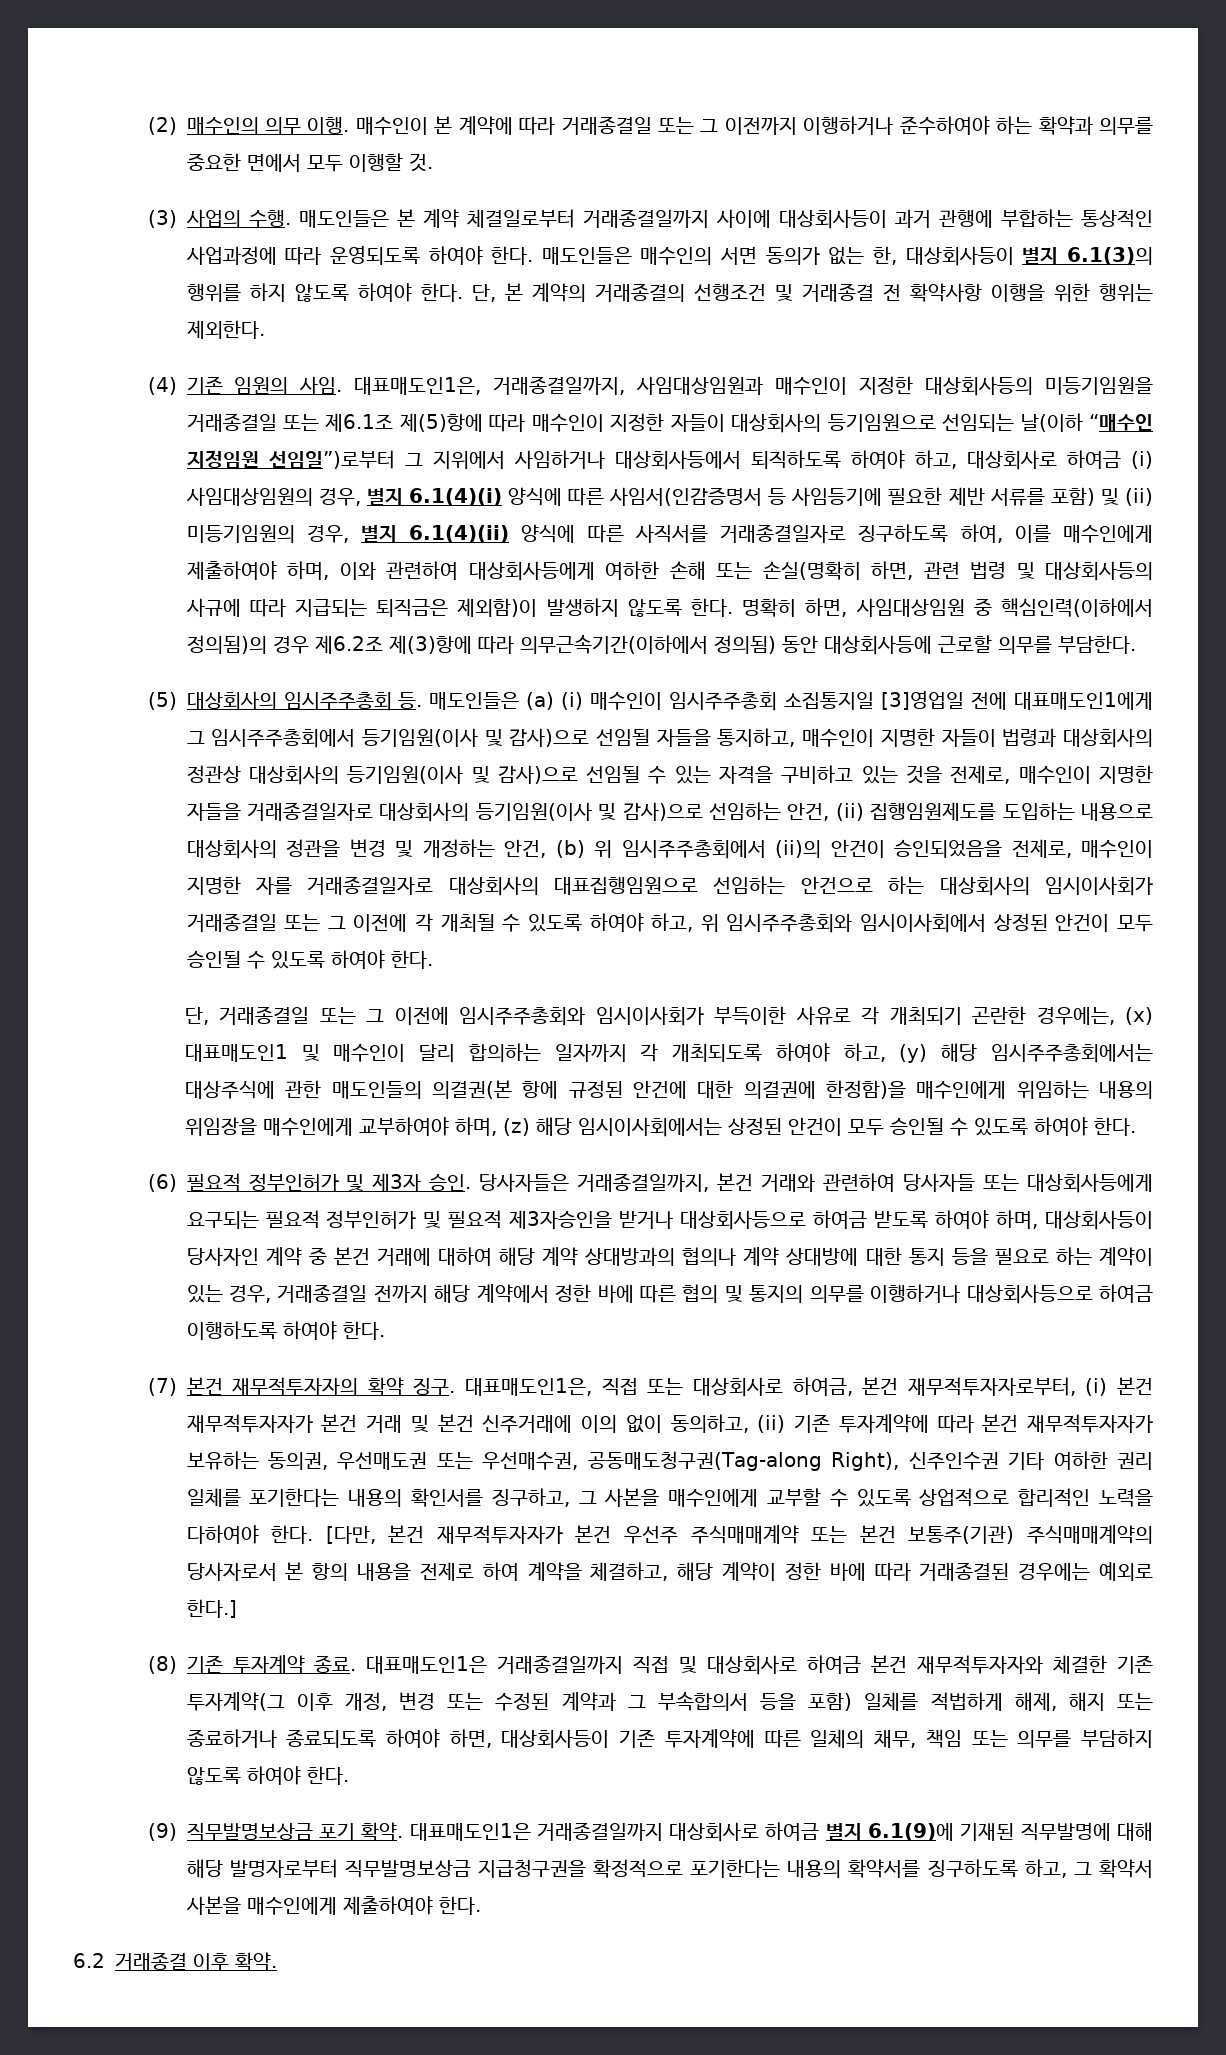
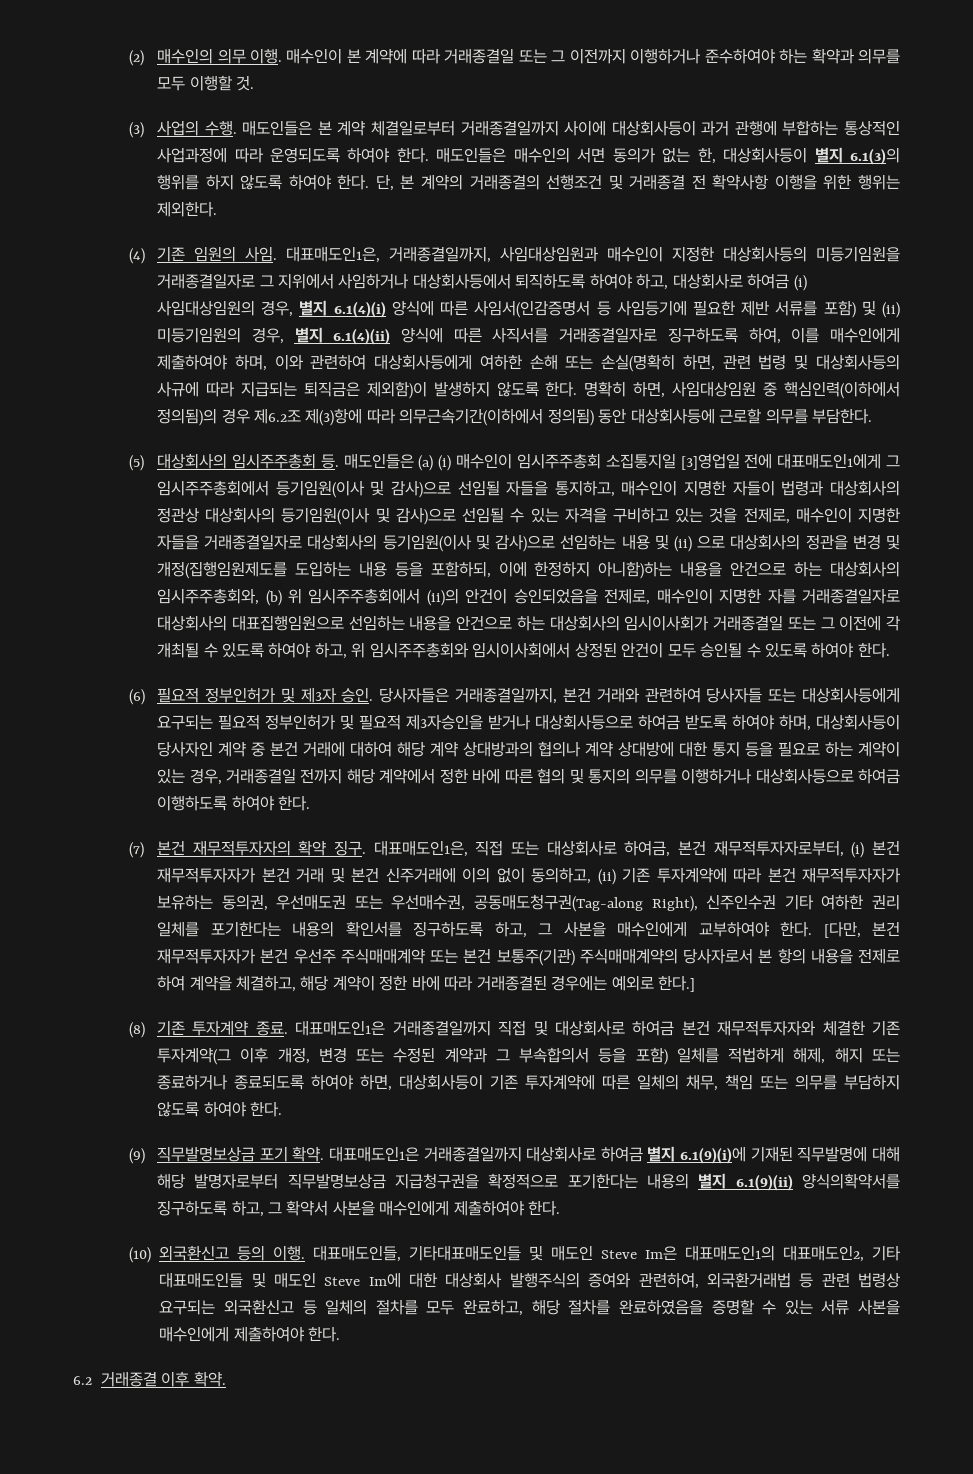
- 매수인이 본 계약에 따라 거래종결일 또는 그 이전까지 이행하거나 준수하여야 하는 확약과 의무를 중요한 면에서 모두 이행할 것.
+ 매수인이 본 계약에 따라 거래종결일 또는 그 이전까지 이행하거나 준수하여야 하는 확약과 의무를 모두 이행할 것.
- 대표매도인1은, 거래종결일까지, 사임대상임원과 매수인이 지정한 대상회사등의 미등기임원을 거래종결일 또는 제6.1조 제(5)항에 따라 매수인이 지정한 자들이 대상회사의 등기임원으로 선임되는 날(이하 “매수인 지정임원 선임일”)로부터 그 지위에서 사임하거나 대상회사등에서 퇴직하도록 하여야 하고, 대상회사로 하여금 (i) 사임대상임원의 경우, 별지 6.1(4)(i) 양식에 따른 사임서(인감증명서 등 사임등기에 필요한 제반 서류를 포함) 및 (ii) 미등기임원의 경우, 별지 6.1(4)(ii) 양식에 따른 사직서를 거래종결일자로 징구하도록 하여, 이를 매수인에게 제출하여야 하며, 이와 관련하여 대상회사등에게 여하한 손해 또는 손실(명확히 하면, 관련 법령 및 대상회사등의 사규에 따라 지급되는 퇴직금은 제외함)이 발생하지 않도록 한다.
+ 대표매도인1은, 거래종결일까지, 사임대상임원과 매수인이 지정한 대상회사등의 미등기임원을 거래종결일자로 그 지위에서 사임하거나 대상회사등에서 퇴직하도록 하여야 하고, 대상회사로 하여금 (i) 사임대상임원의 경우, 별지 6.1(4)(i) 양식에 따른 사임서(인감증명서 등 사임등기에 필요한 제반 서류를 포함) 및 (ii) 미등기임원의 경우, 별지 6.1(4)(ii) 양식에 따른 사직서를 거래종결일자로 징구하도록 하여, 이를 매수인에게 제출하여야 하며, 이와 관련하여 대상회사등에게 여하한 손해 또는 손실(명확히 하면, 관련 법령 및 대상회사등의 사규에 따라 지급되는 퇴직금은 제외함)이 발생하지 않도록 한다.
- 매도인들은 (a) (i) 매수인이 임시주주총회 소집통지일 [3]영업일 전에 대표매도인1에게 그 임시주주총회에서 등기임원(이사 및 감사)으로 선임될 자들을 통지하고, 매수인이 지명한 자들이 법령과 대상회사의 정관상 대상회사의 등기임원(이사 및 감사)으로 선임될 수 있는 자격을 구비하고 있는 것을 전제로, 매수인이 지명한 자들을 거래종결일자로 대상회사의 등기임원(이사 및 감사)으로 선임하는 안건, (ii) 집행임원제도를 도입하는 내용으로 대상회사의 정관을 변경 및 개정하는 안건, (b) 위 임시주주총회에서 (ii)의 안건이 승인되었음을 전제로, 매수인이 지명한 자를 거래종결일자로 대상회사의 대표집행임원으로 선임하는 안건으로 하는 대상회사의 임시이사회가 거래종결일 또는 그 이전에 각 개최될 수 있도록 하여야 하고, 위 임시주주총회와 임시이사회에서 상정된 안건이 모두 승인될 수 있도록 하여야 한다.
+ 매도인들은 (a) (i) 매수인이 임시주주총회 소집통지일 [3]영업일 전에 대표매도인1에게 그 임시주주총회에서 등기임원(이사 및 감사)으로 선임될 자들을 통지하고, 매수인이 지명한 자들이 법령과 대상회사의 정관상 대상회사의 등기임원(이사 및 감사)으로 선임될 수 있는 자격을 구비하고 있는 것을 전제로, 매수인이 지명한 자들을 거래종결일자로 대상회사의 등기임원(이사 및 감사)으로 선임하는 내용 및 (ii) 으로 대상회사의 정관을 변경 및 개정(집행임원제도를 도입하는 내용 등을 포함하되, 이에 한정하지 아니함)하는 내용을 안건으로 하는 대상회사의 임시주주총회와, (b) 위 임시주주총회에서 (ii)의 안건이 승인되었음을 전제로, 매수인이 지명한 자를 거래종결일자로 대상회사의 대표집행임원으로 선임하는 내용을 안건으로 하는 대상회사의 임시이사회가 거래종결일 또는 그 이전에 각 개최될 수 있도록 하여야 하고, 위 임시주주총회와 임시이사회에서 상정된 안건이 모두 승인될 수 있도록 하여야 한다.
- 단, 거래종결일 또는 그 이전에 임시주주총회와 임시이사회가 부득이한 사유로 각 개최되기 곤란한 경우에는, (x) 대표매도인1 및 매수인이 달리 합의하는 일자까지 각 개최되도록 하여야 하고, (y) 해당 임시주주총회에서는 대상주식에 관한 매도인들의 의결권(본 항에 규정된 안건에 대한 의결권에 한정함)을 매수인에게 위임하는 내용의 위임장을 매수인에게 교부하여야 하며, (z) 해당 임시이사회에서는 상정된 안건이 모두 승인될 수 있도록 하여야 한다.
- 대표매도인1은, 직접 또는 대상회사로 하여금, 본건 재무적투자자로부터, (i) 본건 재무적투자자가 본건 거래 및 본건 신주거래에 이의 없이 동의하고, (ii) 기존 투자계약에 따라 본건 재무적투자자가 보유하는 동의권, 우선매도권 또는 우선매수권, 공동매도청구권(Tag-along Right), 신주인수권 기타 여하한 권리 일체를 포기한다는 내용의 확인서를 징구하고, 그 사본을 매수인에게 교부할 수 있도록 상업적으로 합리적인 노력을 다하여야 한다.
+ 대표매도인1은, 직접 또는 대상회사로 하여금, 본건 재무적투자자로부터, (i) 본건 재무적투자자가 본건 거래 및 본건 신주거래에 이의 없이 동의하고, (ii) 기존 투자계약에 따라 본건 재무적투자자가 보유하는 동의권, 우선매도권 또는 우선매수권, 공동매도청구권(Tag-along Right), 신주인수권 기타 여하한 권리 일체를 포기한다는 내용의 확인서를 징구하도록 하고, 그 사본을 매수인에게 교부하여야 한다.
- 대표매도인1은 거래종결일까지 대상회사로 하여금 별지 6.1(9)에 기재된 직무발명에 대해 해당 발명자로부터 직무발명보상금 지급청구권을 확정적으로 포기한다는 내용의 확약서를 징구하도록 하고, 그 확약서 사본을 매수인에게 제출하여야 한다.
+ 대표매도인1은 거래종결일까지 대상회사로 하여금 별지 6.1(9)(i)에 기재된 직무발명에 대해 해당 발명자로부터 직무발명보상금 지급청구권을 확정적으로 포기한다는 내용의 별지 6.1(9)(ii) 양식의확약서를 징구하도록 하고, 그 확약서 사본을 매수인에게 제출하여야 한다.
+ (10) 외국환신고 등의 이행. 대표매도인들, 기타대표매도인들 및 매도인 Steve Im은 대표매도인1의 대표매도인2, 기타 대표매도인들 및 매도인 Steve Im에 대한 대상회사 발행주식의 증여와 관련하여, 외국환거래법 등 관련 법령상 요구되는 외국환신고 등 일체의 절차를 모두 완료하고, 해당 절차를 완료하였음을 증명할 수 있는 서류 사본을 매수인에게 제출하여야 한다.

